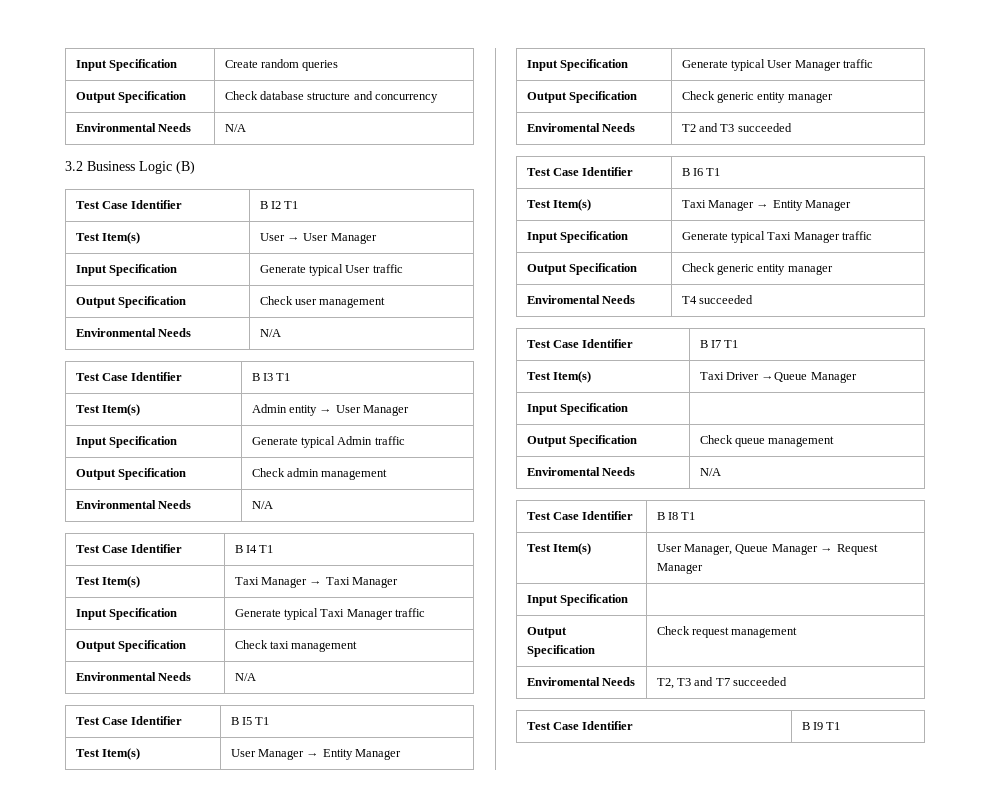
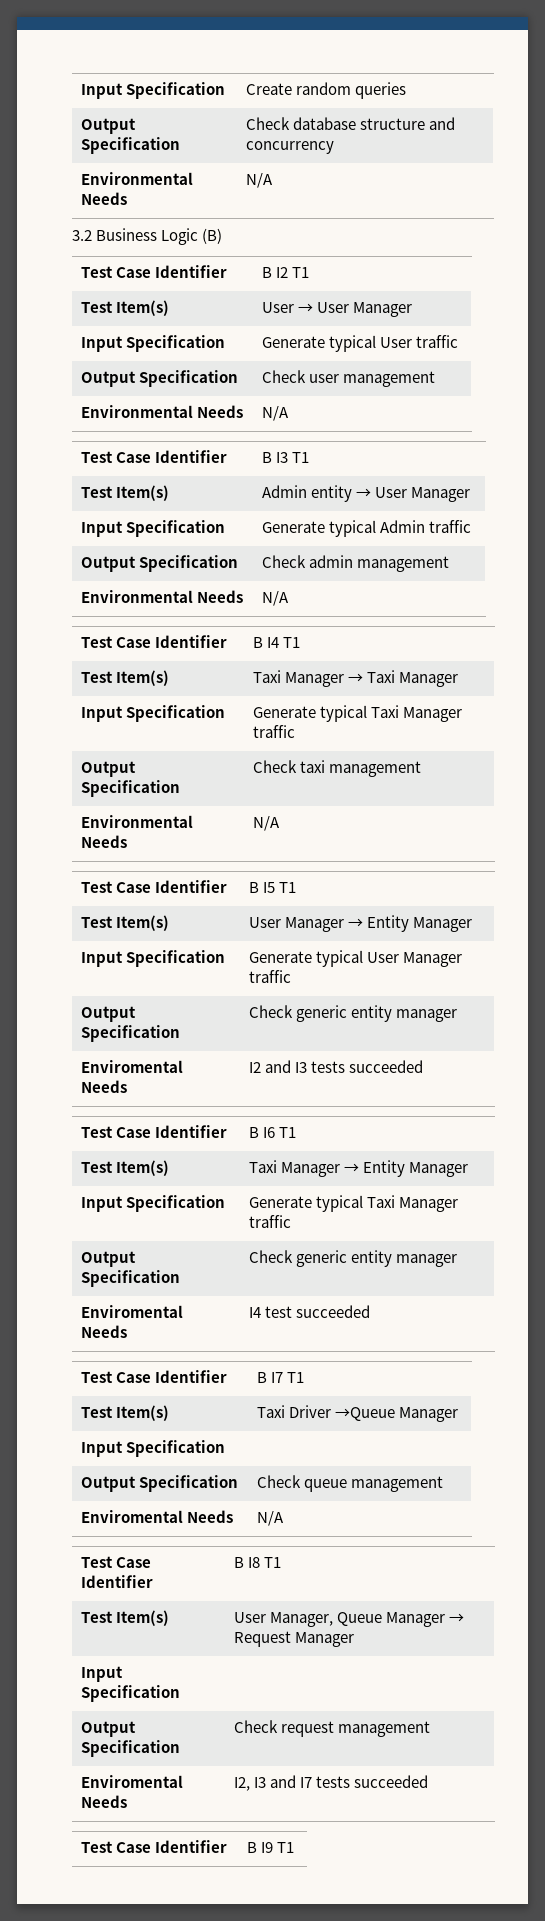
- Enviromental Needs | T2 and T3 succeeded
+ Enviromental Needs | I2 and I3 tests succeeded
- Enviromental Needs | T4 succeeded
+ Enviromental Needs | I4 test succeeded
- Enviromental Needs | T2, T3 and T7 succeeded
+ Enviromental Needs | I2, I3 and I7 tests succeeded

